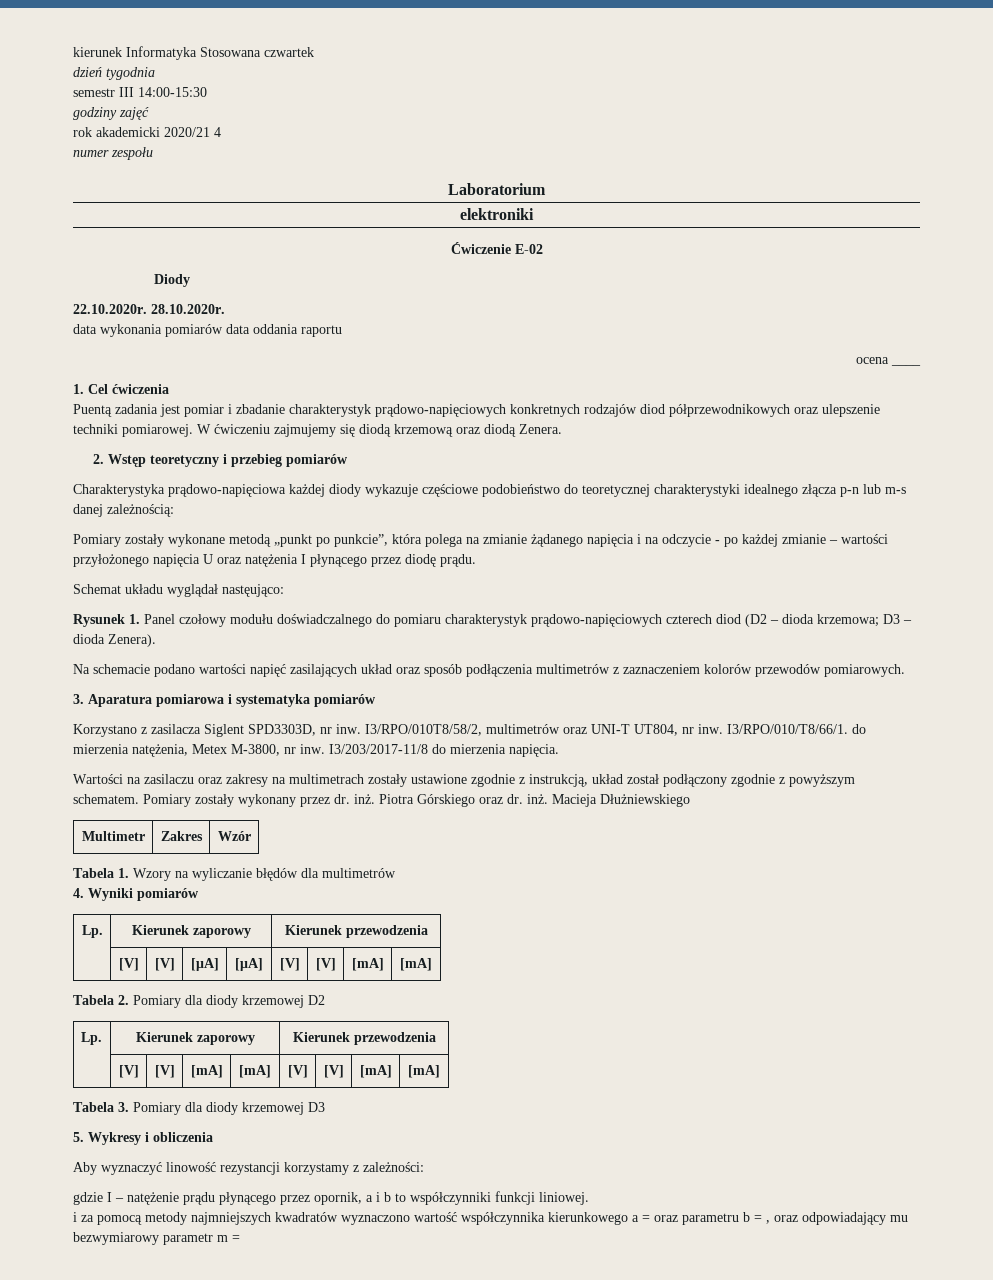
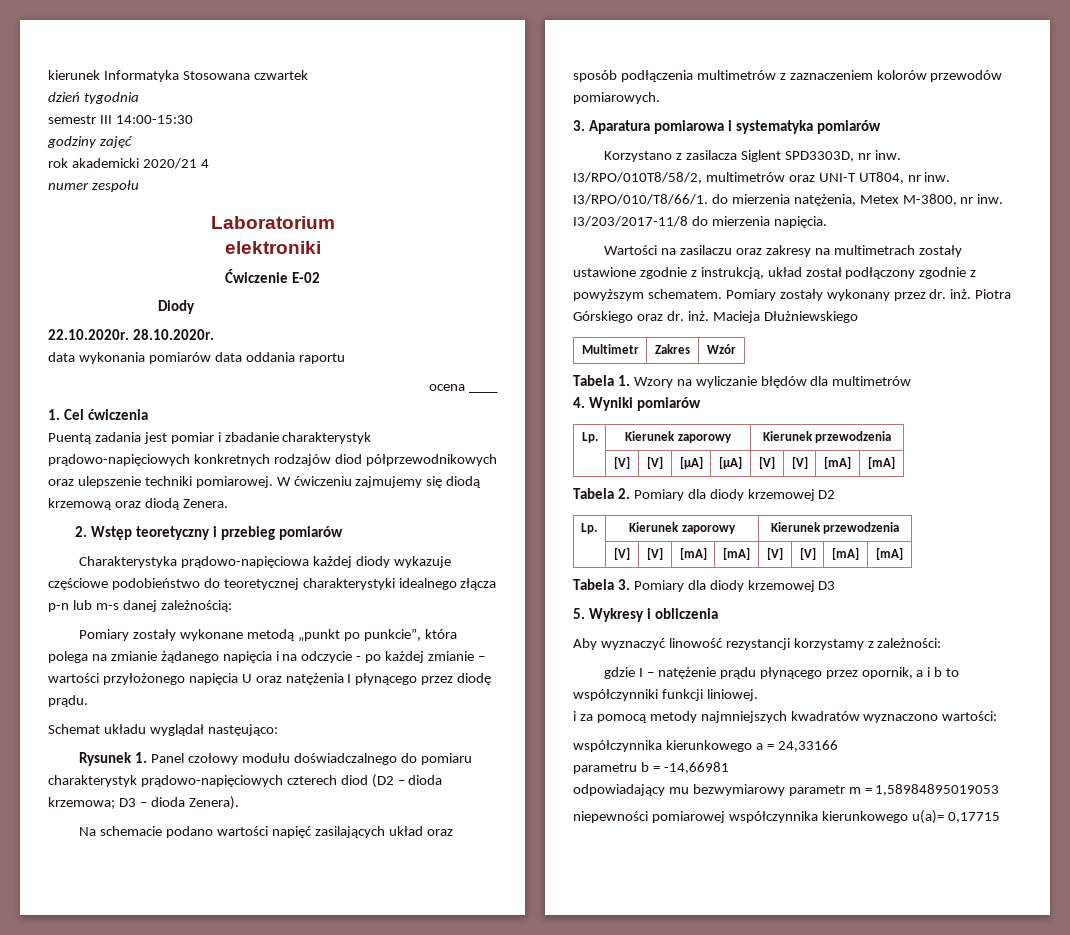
- i za pomocą metody najmniejszych kwadratów wyznaczono wartość współczynnika kierunkowego a = oraz parametru b = , oraz odpowiadający mu bezwymiarowy parametr m =
+ i za pomocą metody najmniejszych kwadratów wyznaczono wartości:
+ współczynnika kierunkowego a = 24,33166
+ parametru b = -14,66981
+ odpowiadający mu bezwymiarowy parametr m = 1,58984895019053
+ niepewności pomiarowej współczynnika kierunkowego u(a)= 0,17715

